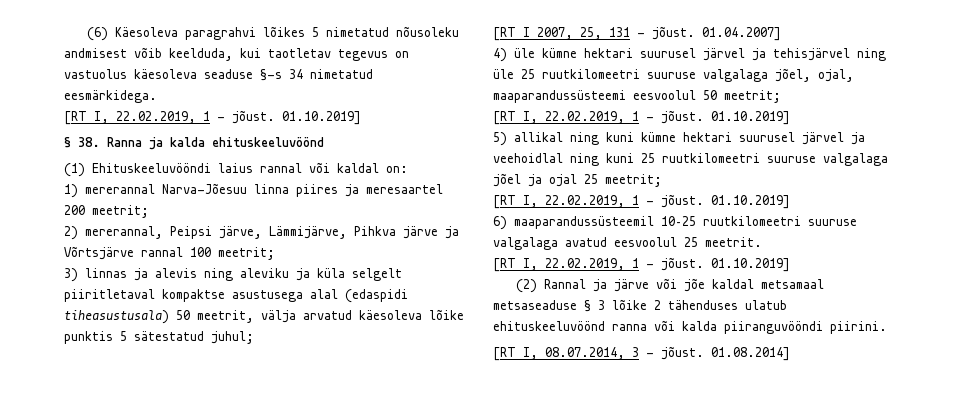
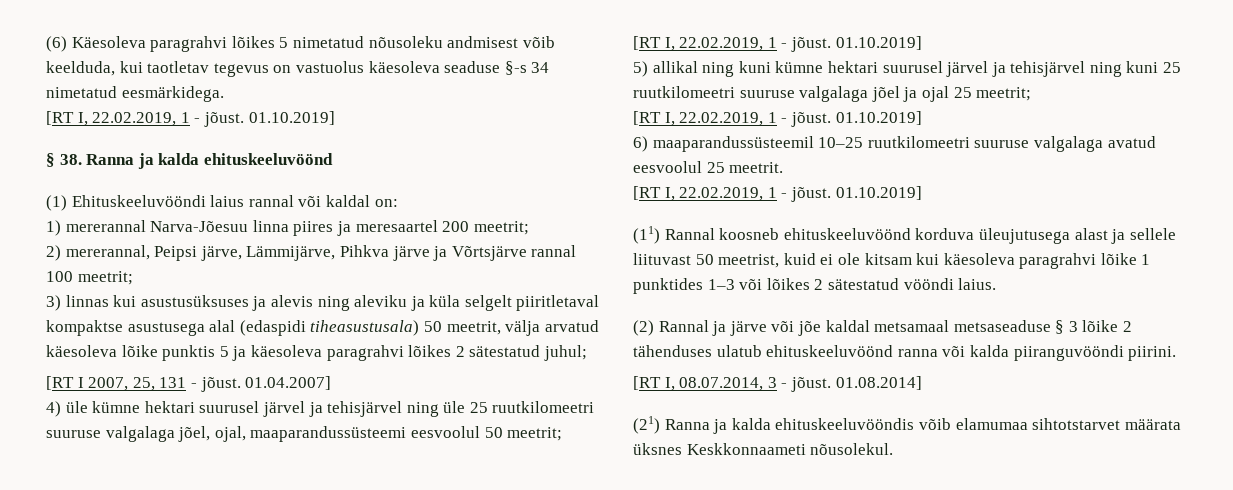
- 3) linnas ja alevis ning aleviku ja küla selgelt piiritletaval kompaktse asustusega alal (edaspidi tiheasustusala) 50 meetrit, välja arvatud käesoleva lõike punktis 5 sätestatud juhul;
+ 3) linnas kui asustusüksuses ja alevis ning aleviku ja küla selgelt piiritletaval kompaktse asustusega alal (edaspidi tiheasustusala) 50 meetrit, välja arvatud käesoleva lõike punktis 5 ja käesoleva paragrahvi lõikes 2 sätestatud juhul;
- 5) allikal ning kuni kümne hektari suurusel järvel ja veehoidlal ning kuni 25 ruutkilomeetri suuruse valgalaga jõel ja ojal 25 meetrit;
+ 5) allikal ning kuni kümne hektari suurusel järvel ja tehisjärvel ning kuni 25 ruutkilomeetri suuruse valgalaga jõel ja ojal 25 meetrit;
+ (11) Rannal koosneb ehituskeeluvöönd korduva üleujutusega alast ja sellele liituvast 50 meetrist, kuid ei ole kitsam kui käesoleva paragrahvi lõike 1 punktides 1‒3 või lõikes 2 sätestatud vööndi laius.
+ (21) Ranna ja kalda ehituskeeluvööndis võib elamumaa sihtotstarvet määrata üksnes Keskkonnaameti nõusolekul.

